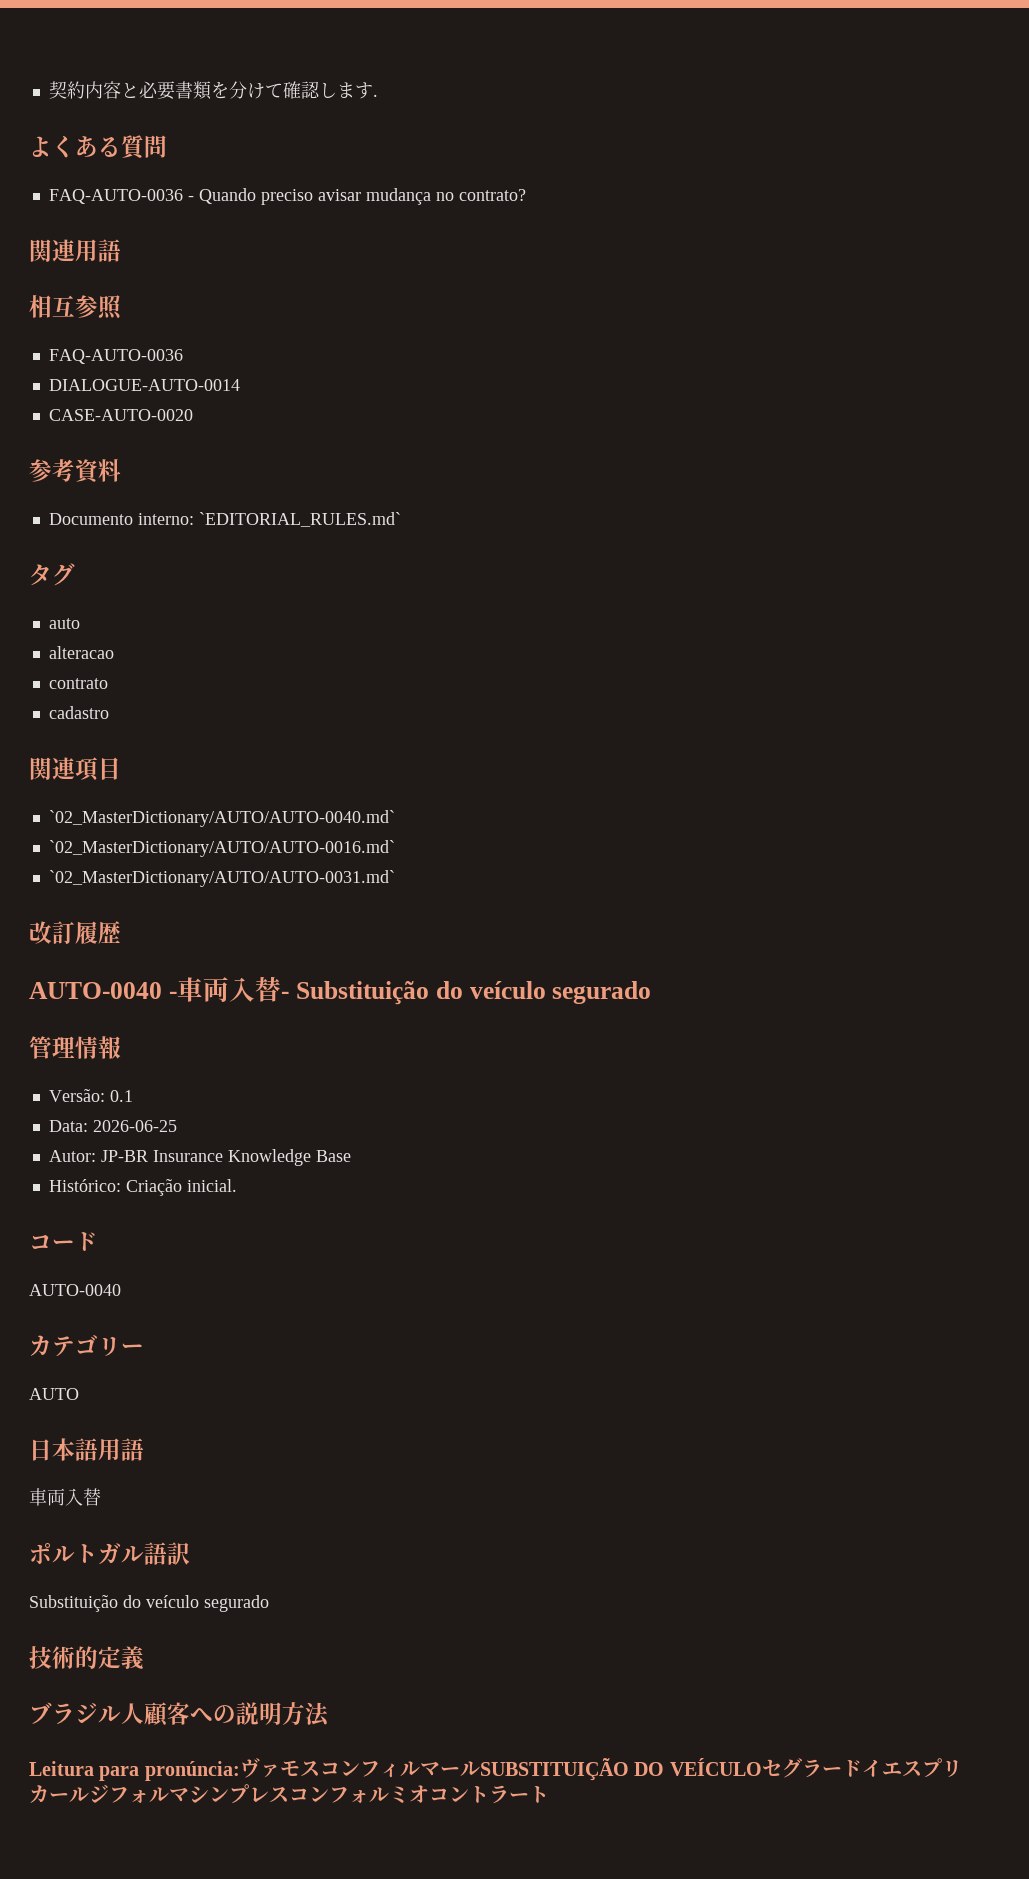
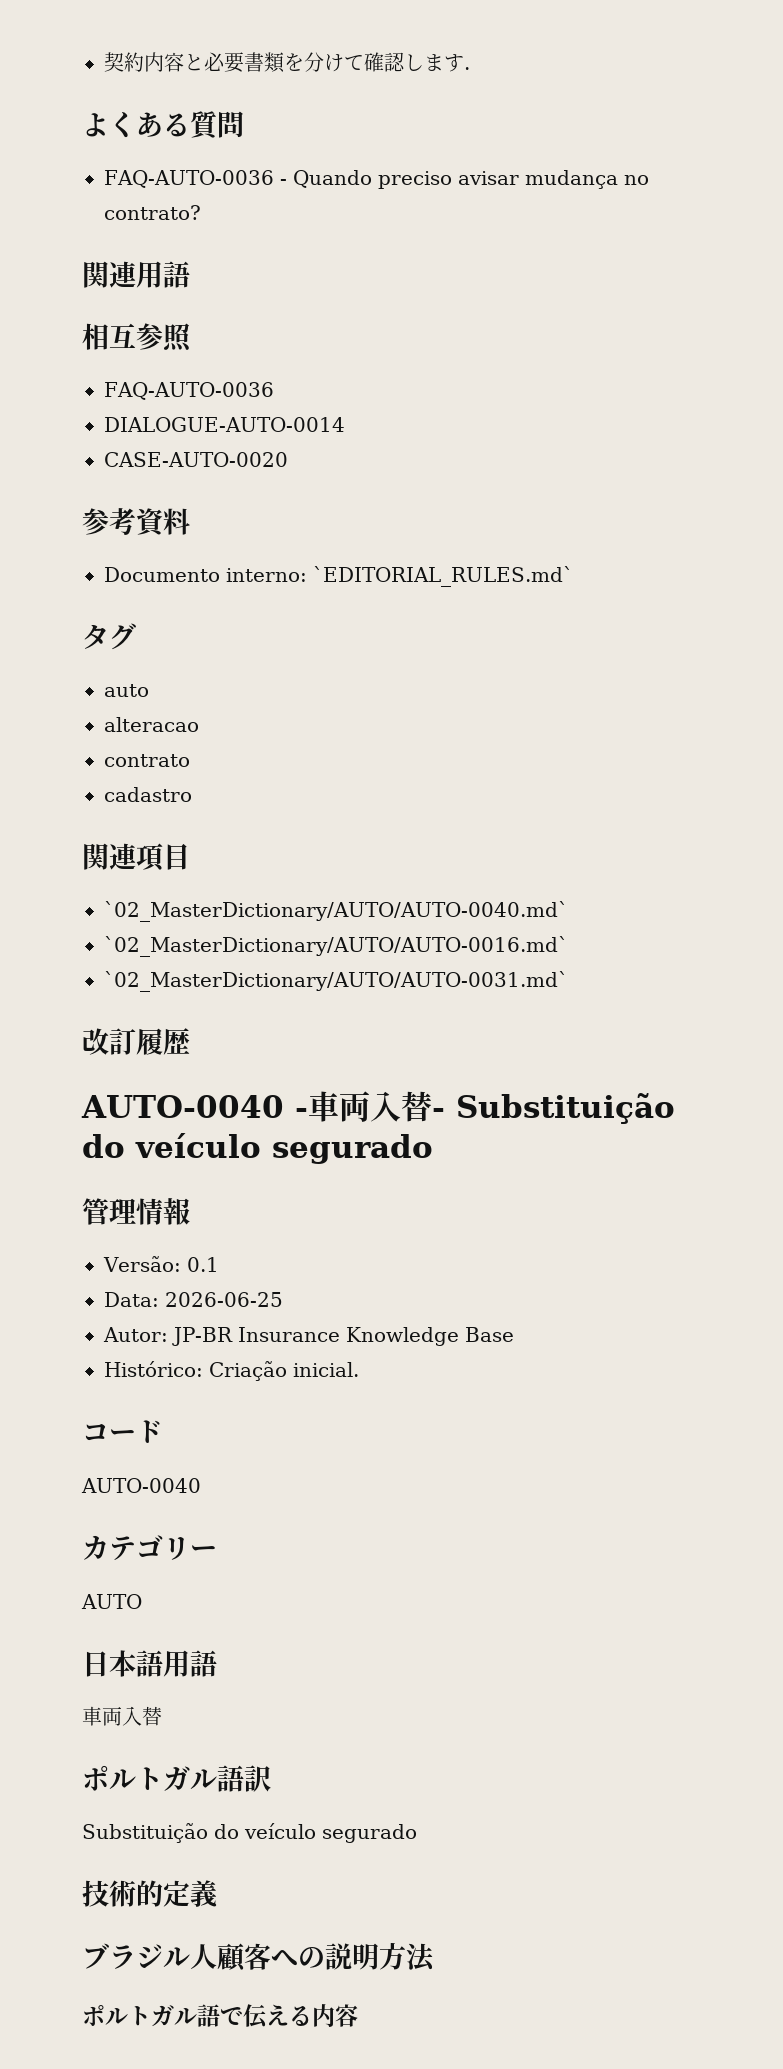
- Leitura para pronúncia:ヴァモスコンフィルマールSUBSTITUIÇÃO DO VEÍCULOセグラードイエスプリカールジフォルマシンプレスコンフォルミオコントラート
+ ポルトガル語で伝える内容

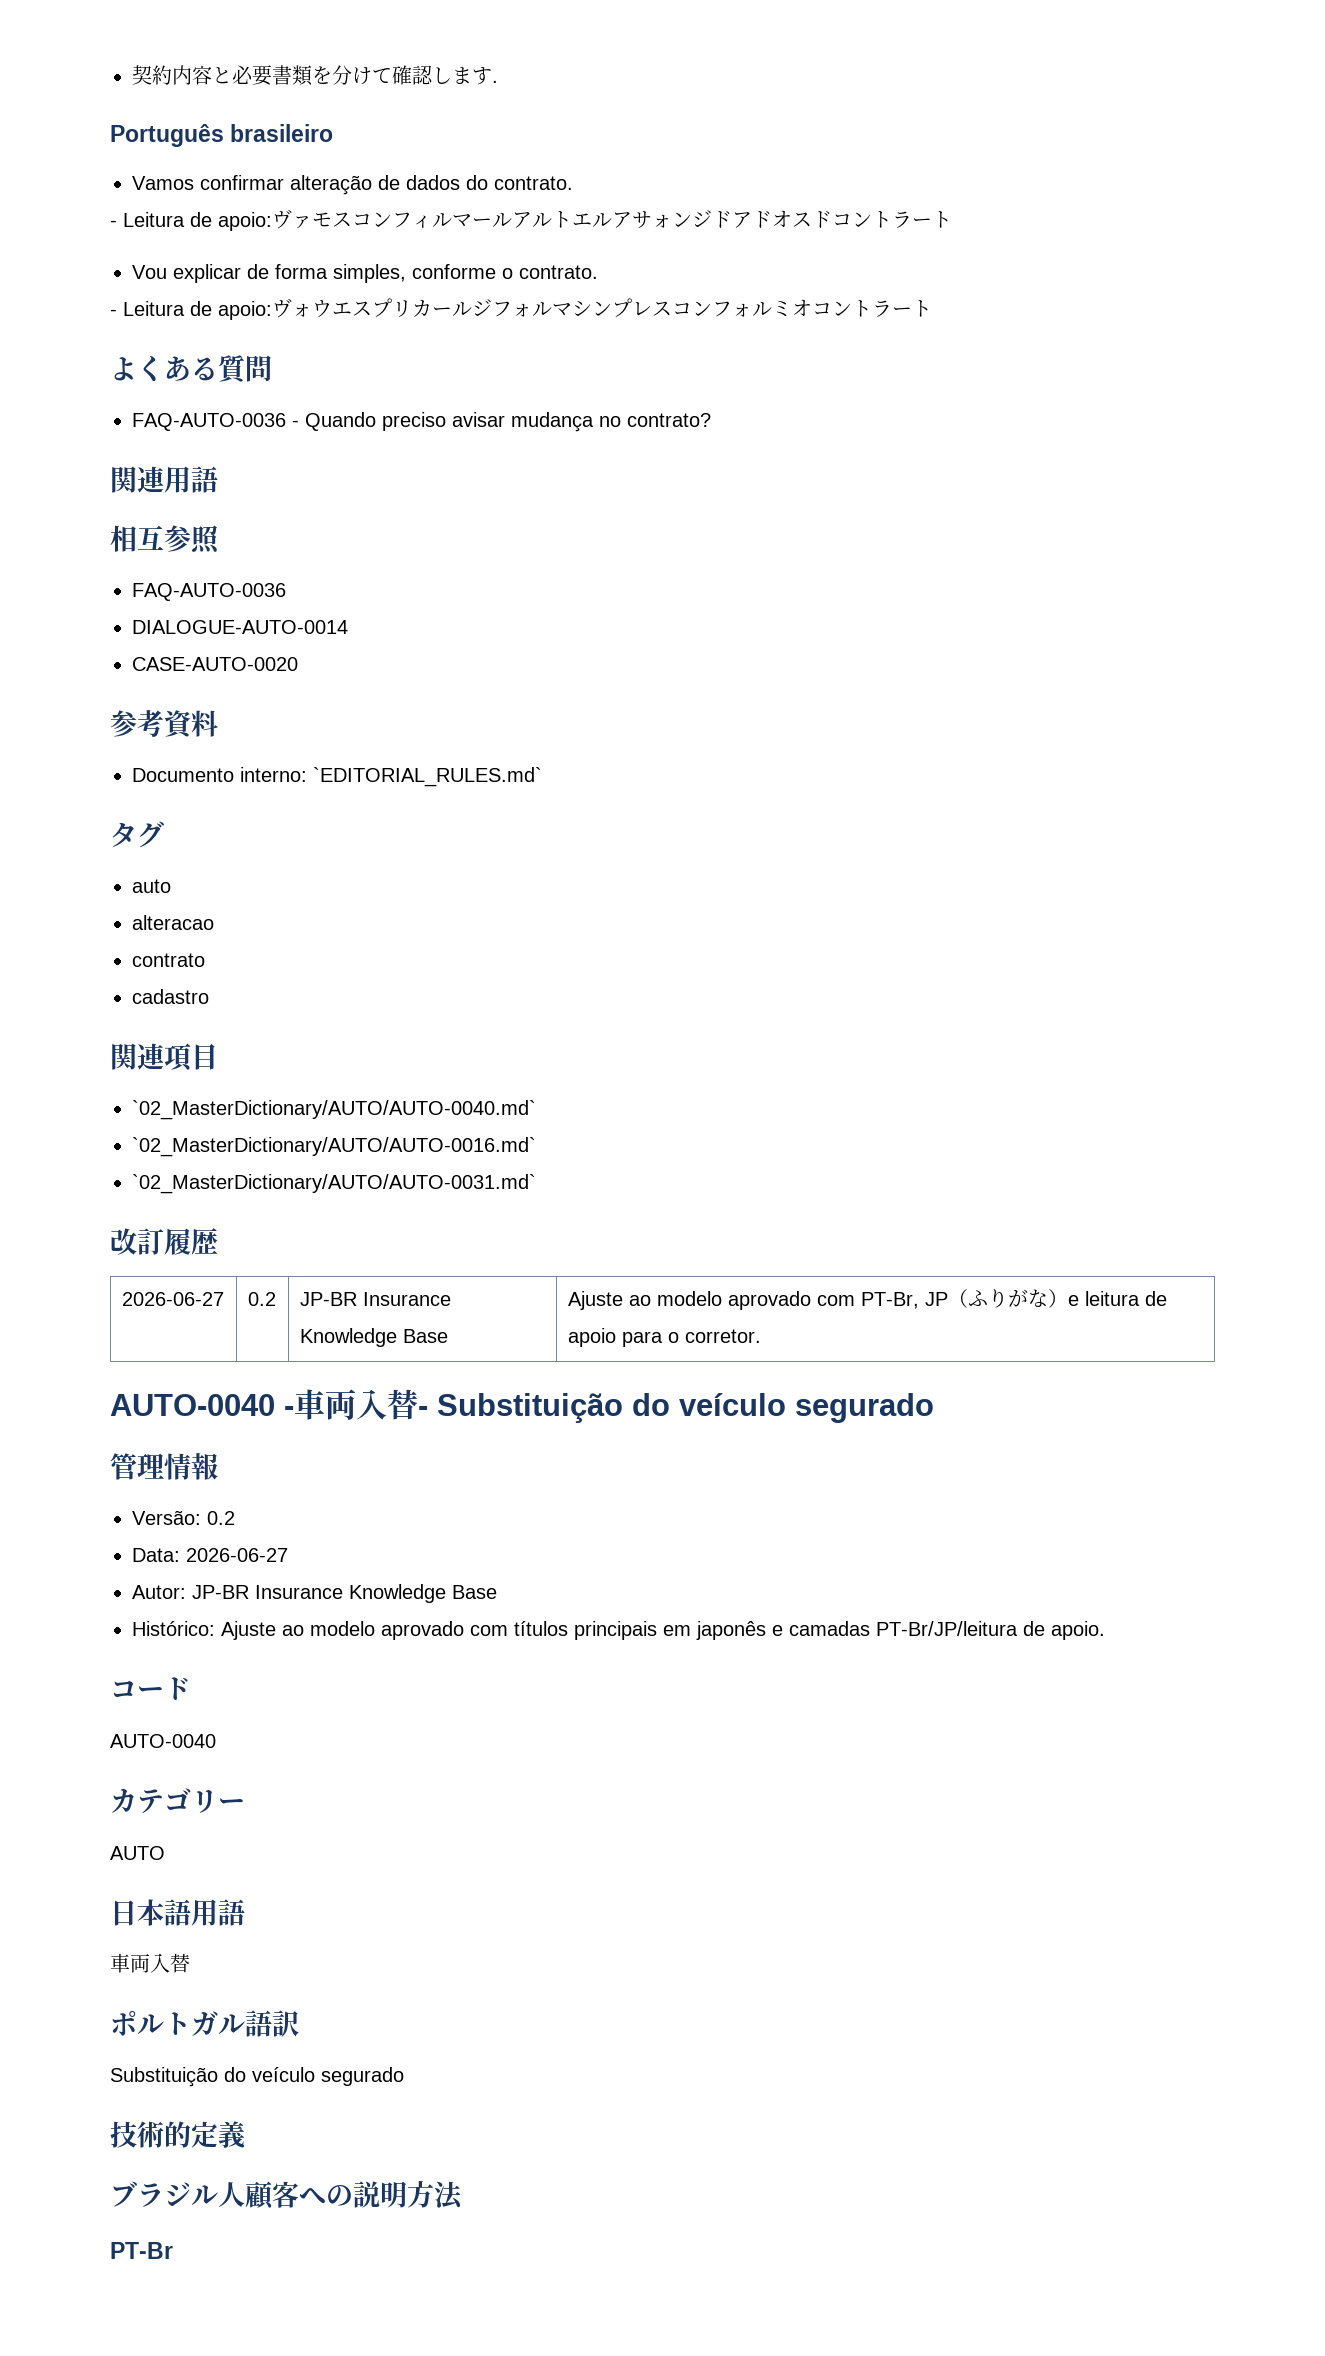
+ Português brasileiro
+ Vamos confirmar alteração de dados do contrato.
+ - Leitura de apoio:ヴァモスコンフィルマールアルトエルアサォンジドアドオスドコントラート
+ Vou explicar de forma simples, conforme o contrato.
+ - Leitura de apoio:ヴォウエスプリカールジフォルマシンプレスコンフォルミオコントラート
+ 2026-06-27 | 0.2 | JP-BR Insurance Knowledge Base | Ajuste ao modelo aprovado com PT-Br, JP（ふりがな）e leitura de apoio para o corretor.
- Versão: 0.1
+ Versão: 0.2
- Data: 2026-06-25
+ Data: 2026-06-27
- Histórico: Criação inicial.
+ Histórico: Ajuste ao modelo aprovado com títulos principais em japonês e camadas PT-Br/JP/leitura de apoio.
- ポルトガル語で伝える内容
+ PT-Br

